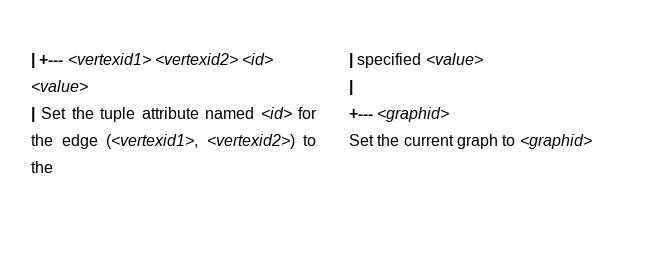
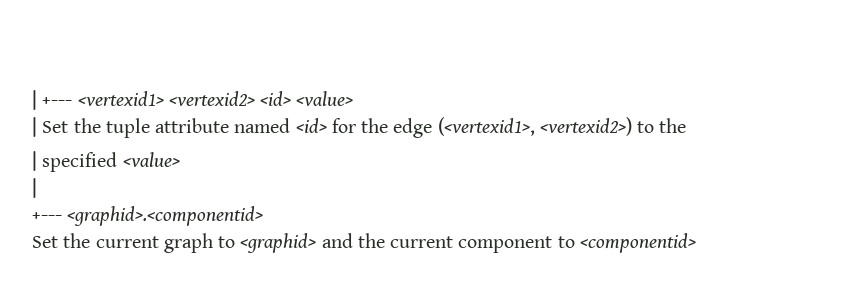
- +--- <graphid>
+ +--- <graphid>.<componentid>
- Set the current graph to <graphid>
+ Set the current graph to <graphid> and the current component to <componentid>

